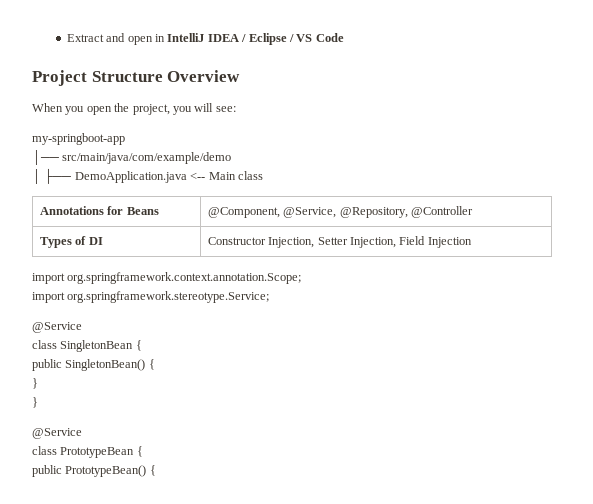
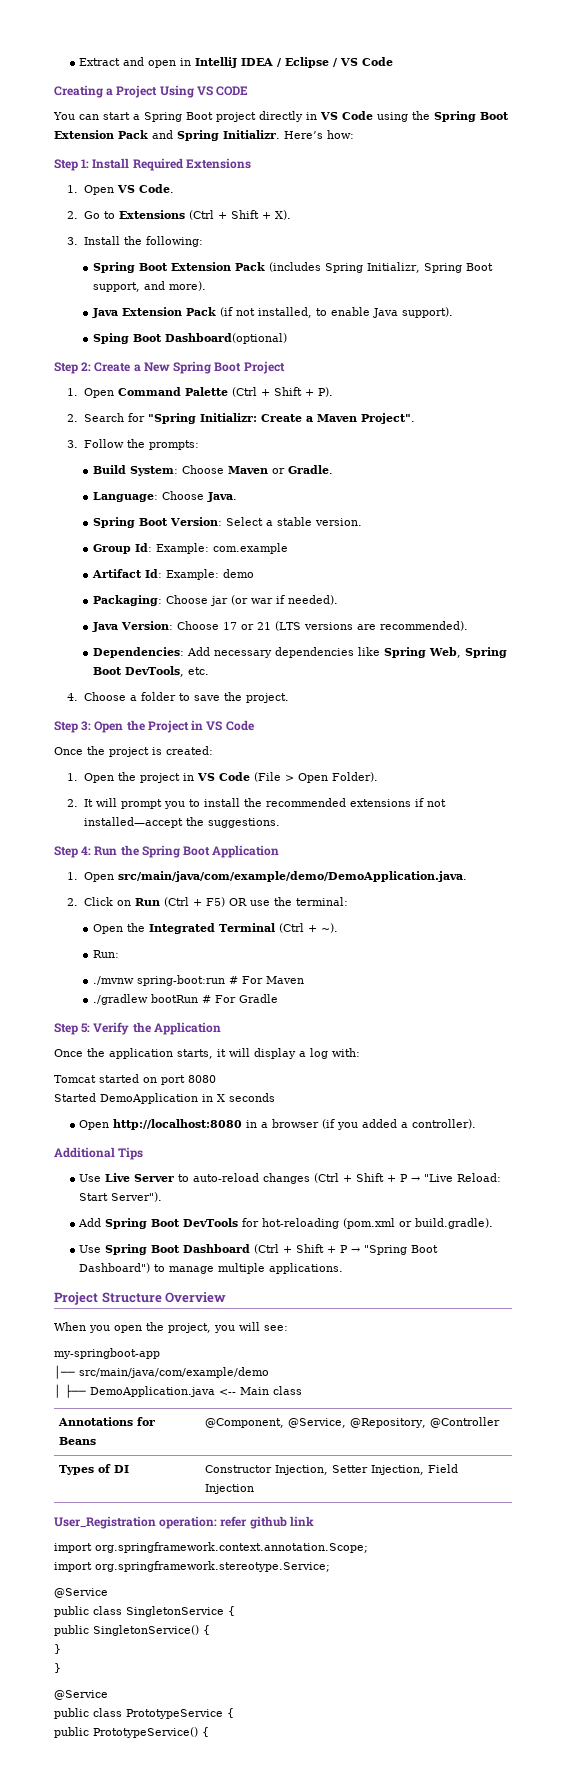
+ Creating a Project Using VS CODE
+ You can start a Spring Boot project directly in VS Code using the Spring Boot Extension Pack and Spring Initializr. Here’s how:
+ Step 1: Install Required Extensions
+ 1. Open VS Code.
+ 2. Go to Extensions (Ctrl + Shift + X).
+ 3. Install the following:
+ Spring Boot Extension Pack (includes Spring Initializr, Spring Boot support, and more).
+ Java Extension Pack (if not installed, to enable Java support).
+ Sping Boot Dashboard(optional)
+ Step 2: Create a New Spring Boot Project
+ 1. Open Command Palette (Ctrl + Shift + P).
+ 2. Search for "Spring Initializr: Create a Maven Project".
+ 3. Follow the prompts:
+ Build System: Choose Maven or Gradle.
+ Language: Choose Java.
+ Spring Boot Version: Select a stable version.
+ Group Id: Example: com.example
+ Artifact Id: Example: demo
+ Packaging: Choose jar (or war if needed).
+ Java Version: Choose 17 or 21 (LTS versions are recommended).
+ Dependencies: Add necessary dependencies like Spring Web, Spring Boot DevTools, etc.
+ 4. Choose a folder to save the project.
+ Step 3: Open the Project in VS Code
+ Once the project is created:
+ 1. Open the project in VS Code (File > Open Folder).
+ 2. It will prompt you to install the recommended extensions if not installed—accept the suggestions.
+ Step 4: Run the Spring Boot Application
+ 1. Open src/main/java/com/example/demo/DemoApplication.java.
+ 2. Click on Run (Ctrl + F5) OR use the terminal:
+ Open the Integrated Terminal (Ctrl + ~).
+ Run:
+ ./mvnw spring-boot:run # For Maven
+ ./gradlew bootRun # For Gradle
+ Step 5: Verify the Application
+ Once the application starts, it will display a log with:
+ Tomcat started on port 8080
+ Started DemoApplication in X seconds
+ Open http://localhost:8080 in a browser (if you added a controller).
+ Additional Tips
+ Use Live Server to auto-reload changes (Ctrl + Shift + P → "Live Reload: Start Server").
+ Add Spring Boot DevTools for hot-reloading (pom.xml or build.gradle).
+ Use Spring Boot Dashboard (Ctrl + Shift + P → "Spring Boot Dashboard") to manage multiple applications.
+ User_Registration operation: refer github link
- class SingletonBean {
- public SingletonBean() {
+ public class SingletonService {
+ public SingletonService() {
- class PrototypeBean {
- public PrototypeBean() {
+ public class PrototypeService {
+ public PrototypeService() {

